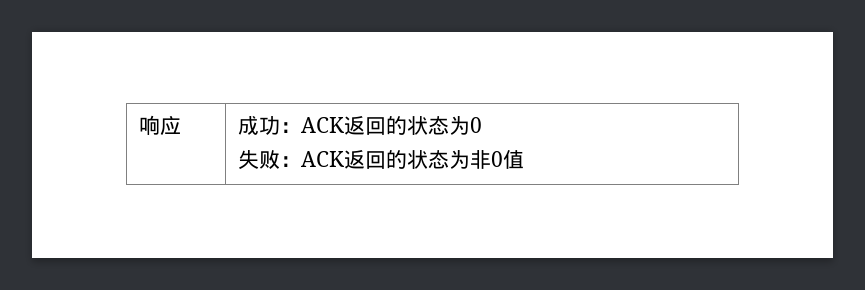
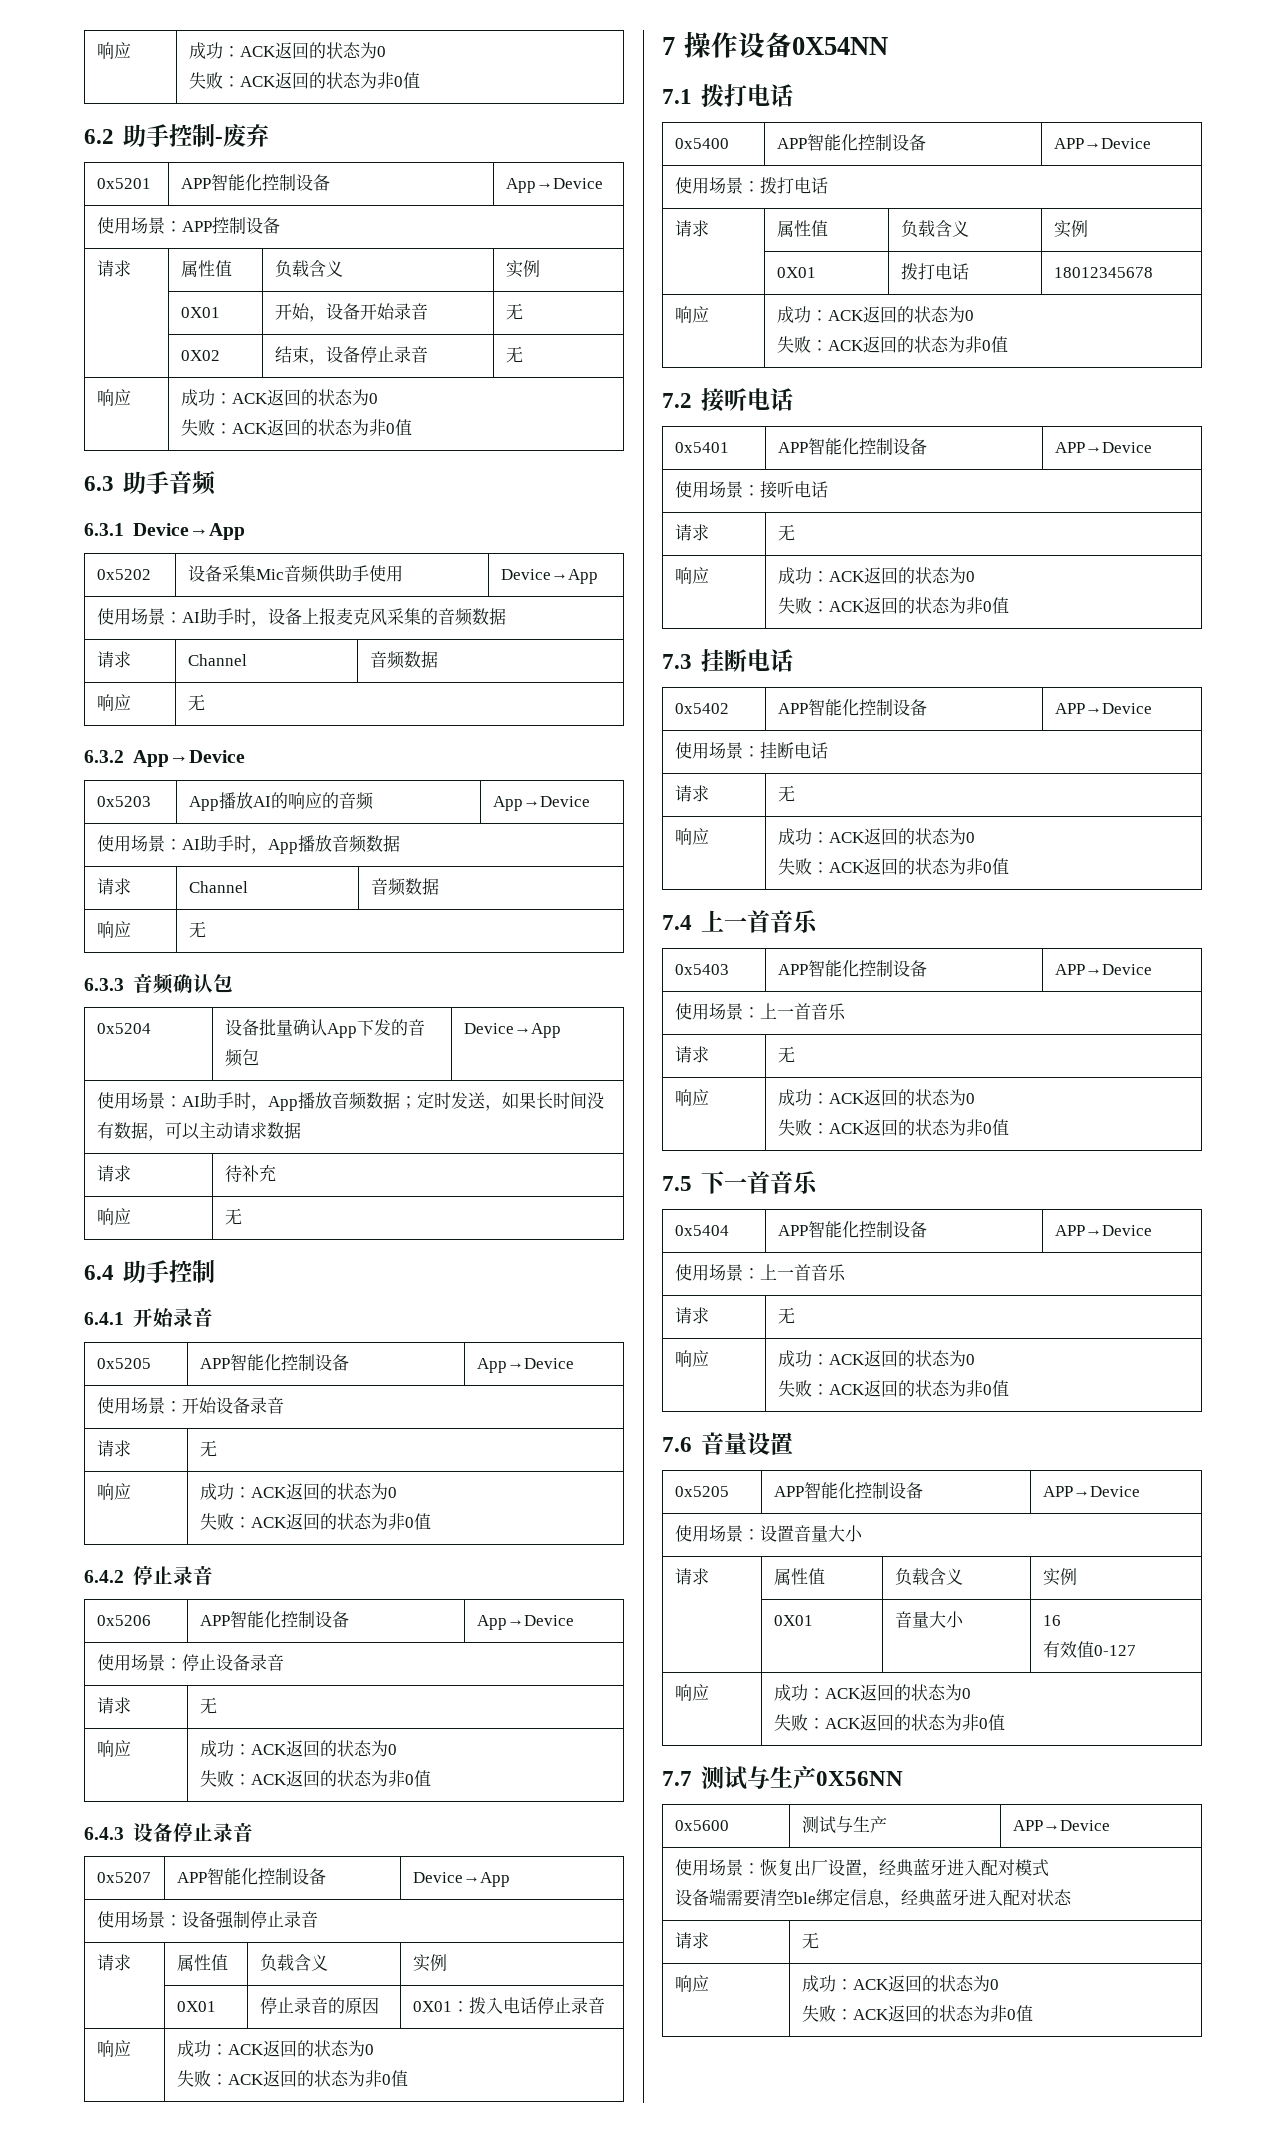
+ 6.2助手控制-废弃
+ 0x5201 | APP智能化控制设备 | App→Device
+ 使用场景：APP控制设备
+ 请求 | 属性值 | 负载含义 | 实例
+ | 0X01 | 开始，设备开始录音 | 无
+ | 0X02 | 结束，设备停止录音 | 无
+ 响应 | 成功：ACK返回的状态为0
+ 失败：ACK返回的状态为非0值
+ 6.3助手音频
+ 6.3.1 Device→App
+ 0x5202 | 设备采集Mic音频供助手使用 | Device→App
+ 使用场景：AI助手时，设备上报麦克风采集的音频数据
+ 请求 | Channel | 音频数据
+ 响应 | 无
+ 6.3.2 App→Device
+ 0x5203 | App播放AI的响应的音频 | App→Device
+ 使用场景：AI助手时，App播放音频数据
+ 请求 | Channel | 音频数据
+ 响应 | 无
+ 6.3.3音频确认包
+ 0x5204 | 设备批量确认App下发的音频包 | Device→App
+ 使用场景：AI助手时，App播放音频数据；定时发送，如果长时间没有数据，可以主动请求数据
+ 请求 | 待补充
+ 响应 | 无
+ 6.4助手控制
+ 6.4.1开始录音
+ 0x5205 | APP智能化控制设备 | App→Device
+ 使用场景：开始设备录音
+ 请求 | 无
+ 响应 | 成功：ACK返回的状态为0
+ 失败：ACK返回的状态为非0值
+ 6.4.2停止录音
+ 0x5206 | APP智能化控制设备 | App→Device
+ 使用场景：停止设备录音
+ 请求 | 无
+ 响应 | 成功：ACK返回的状态为0
+ 失败：ACK返回的状态为非0值
+ 6.4.3设备停止录音
+ 0x5207 | APP智能化控制设备 | Device→App
+ 使用场景：设备强制停止录音
+ 请求 | 属性值 | 负载含义 | 实例
+ | 0X01 | 停止录音的原因 | 0X01：拨入电话停止录音
+ 响应 | 成功：ACK返回的状态为0
+ 失败：ACK返回的状态为非0值
+ 7操作设备0X54NN
+ 7.1拨打电话
+ 0x5400 | APP智能化控制设备 | APP→Device
+ 使用场景：拨打电话
+ 请求 | 属性值 | 负载含义 | 实例
+ | 0X01 | 拨打电话 | 18012345678
+ 响应 | 成功：ACK返回的状态为0
+ 失败：ACK返回的状态为非0值
+ 7.2接听电话
+ 0x5401 | APP智能化控制设备 | APP→Device
+ 使用场景：接听电话
+ 请求 | 无
+ 响应 | 成功：ACK返回的状态为0
+ 失败：ACK返回的状态为非0值
+ 7.3挂断电话
+ 0x5402 | APP智能化控制设备 | APP→Device
+ 使用场景：挂断电话
+ 请求 | 无
+ 响应 | 成功：ACK返回的状态为0
+ 失败：ACK返回的状态为非0值
+ 7.4上一首音乐
+ 0x5403 | APP智能化控制设备 | APP→Device
+ 使用场景：上一首音乐
+ 请求 | 无
+ 响应 | 成功：ACK返回的状态为0
+ 失败：ACK返回的状态为非0值
+ 7.5下一首音乐
+ 0x5404 | APP智能化控制设备 | APP→Device
+ 使用场景：上一首音乐
+ 请求 | 无
+ 响应 | 成功：ACK返回的状态为0
+ 失败：ACK返回的状态为非0值
+ 7.6音量设置
+ 0x5205 | APP智能化控制设备 | APP→Device
+ 使用场景：设置音量大小
+ 请求 | 属性值 | 负载含义 | 实例
+ | 0X01 | 音量大小 | 16
+ 有效值0-127
+ 响应 | 成功：ACK返回的状态为0
+ 失败：ACK返回的状态为非0值
+ 7.7测试与生产0X56NN
+ 0x5600 | 测试与生产 | APP→Device
+ 使用场景：恢复出厂设置，经典蓝牙进入配对模式
+ 设备端需要清空ble绑定信息，经典蓝牙进入配对状态
+ 请求 | 无
+ 响应 | 成功：ACK返回的状态为0
+ 失败：ACK返回的状态为非0值

